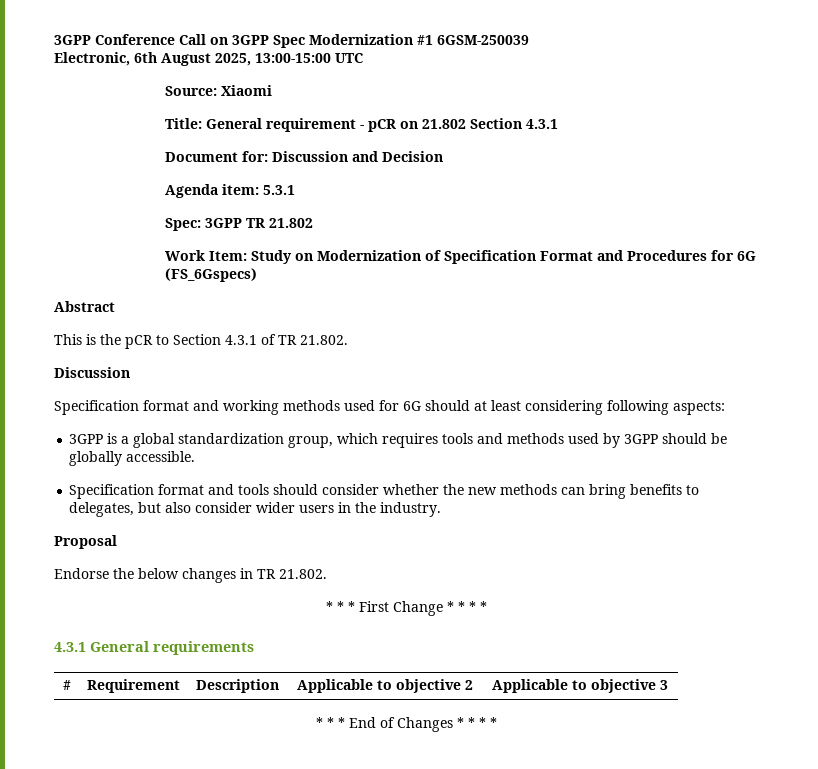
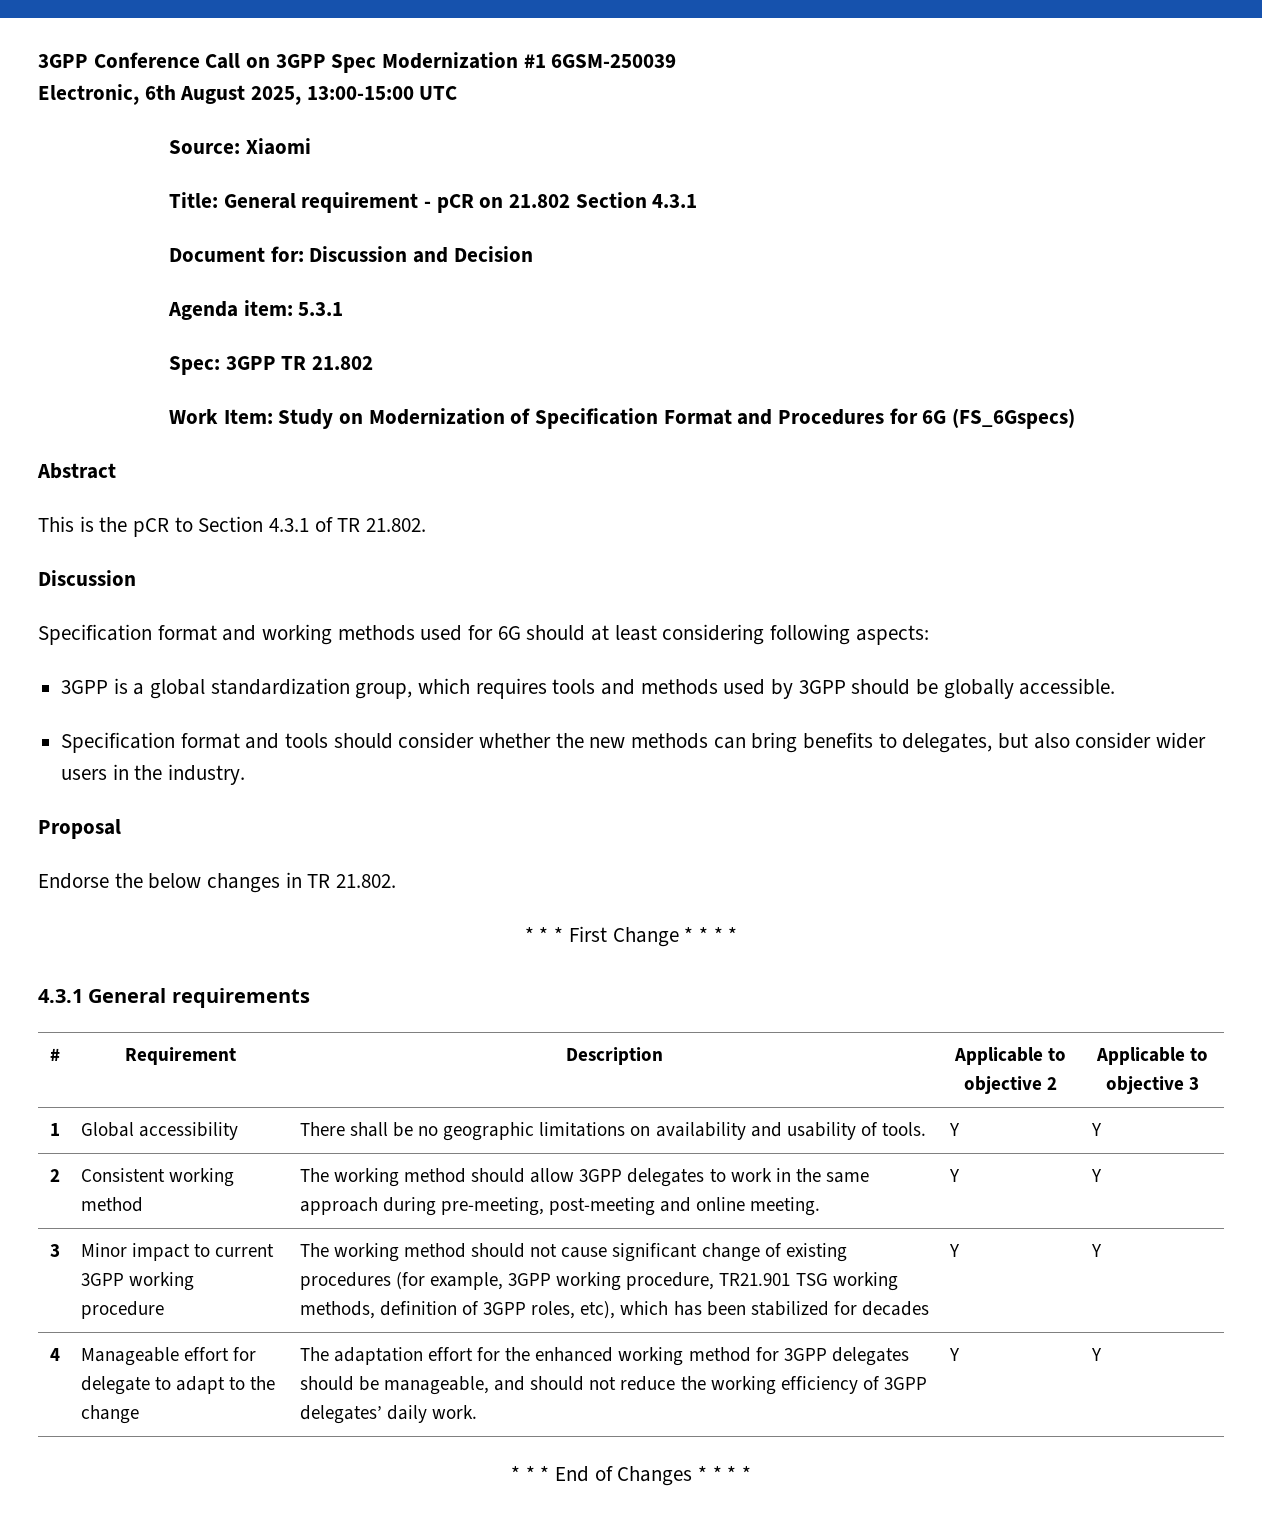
+ 1 | Global accessibility | There shall be no geographic limitations on availability and usability of tools. | Y | Y
+ 2 | Consistent working method | The working method should allow 3GPP delegates to work in the same approach during pre-meeting, post-meeting and online meeting. | Y | Y
+ 3 | Minor impact to current 3GPP working procedure | The working method should not cause significant change of existing procedures (for example, 3GPP working procedure, TR21.901 TSG working methods, definition of 3GPP roles, etc), which has been stabilized for decades | Y | Y
+ 4 | Manageable effort for delegate to adapt to the change | The adaptation effort for the enhanced working method for 3GPP delegates should be manageable, and should not reduce the working efficiency of 3GPP delegates’ daily work. | Y | Y

